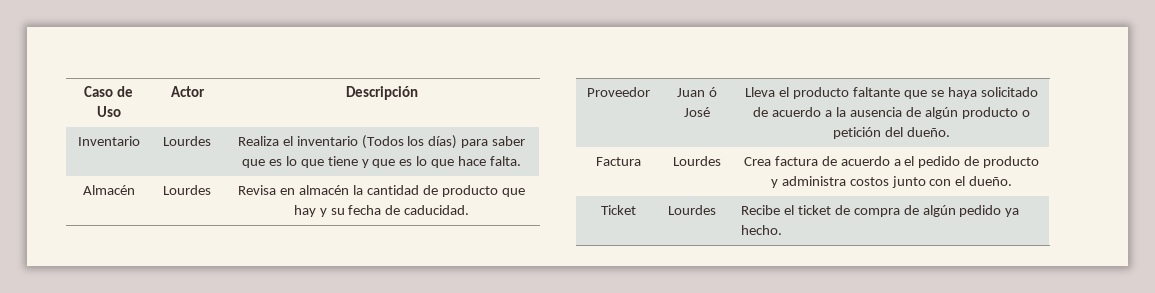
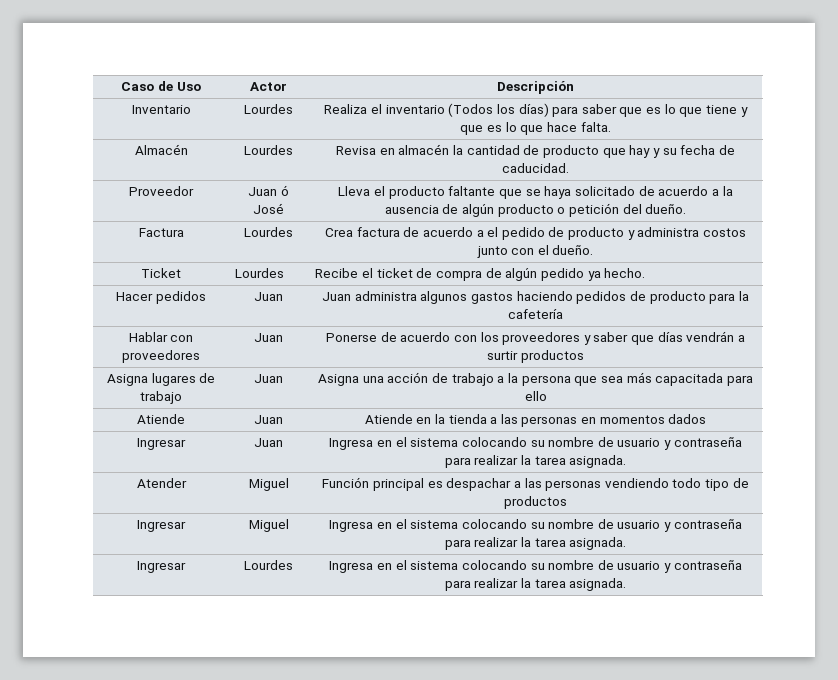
+ Hacer pedidos | Juan | Juan administra algunos gastos haciendo pedidos de producto para la cafetería
+ Hablar con proveedores | Juan | Ponerse de acuerdo con los proveedores y saber que días vendrán a surtir productos
+ Asigna lugares de trabajo | Juan | Asigna una acción de trabajo a la persona que sea más capacitada para ello
+ Atiende | Juan | Atiende en la tienda a las personas en momentos dados
+ Ingresar | Juan | Ingresa en el sistema colocando su nombre de usuario y contraseña para realizar la tarea asignada.
+ Atender | Miguel | Función principal es despachar a las personas vendiendo todo tipo de productos
+ Ingresar | Miguel | Ingresa en el sistema colocando su nombre de usuario y contraseña para realizar la tarea asignada.
+ Ingresar | Lourdes | Ingresa en el sistema colocando su nombre de usuario y contraseña para realizar la tarea asignada.

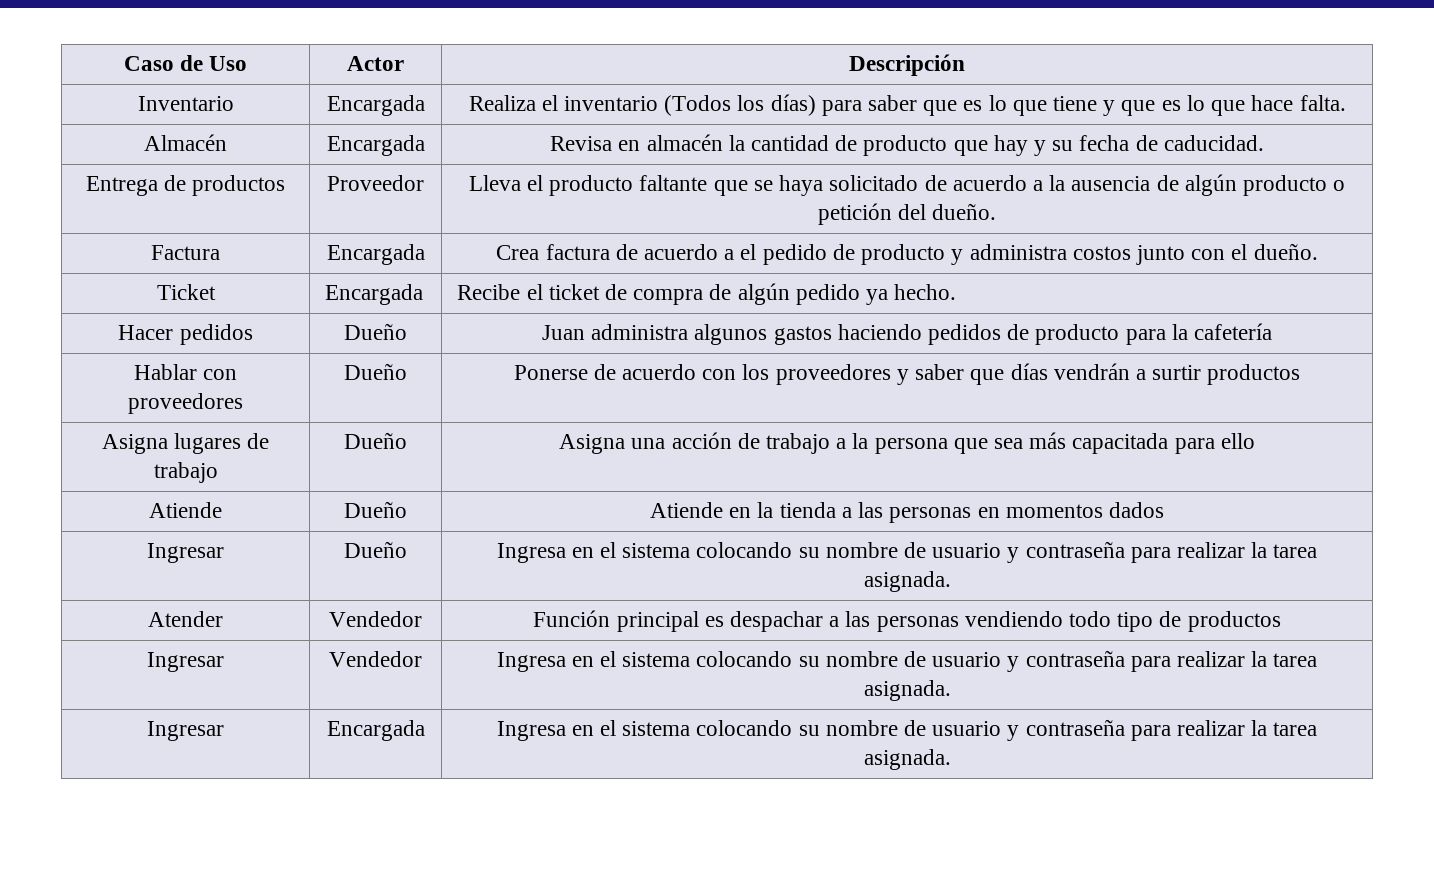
- Inventario | Lourdes | Realiza el inventario (Todos los días) para saber que es lo que tiene y que es lo que hace falta.
+ Inventario | Encargada | Realiza el inventario (Todos los días) para saber que es lo que tiene y que es lo que hace falta.
- Almacén | Lourdes | Revisa en almacén la cantidad de producto que hay y su fecha de caducidad.
+ Almacén | Encargada | Revisa en almacén la cantidad de producto que hay y su fecha de caducidad.
- Proveedor | Juan ó José | Lleva el producto faltante que se haya solicitado de acuerdo a la ausencia de algún producto o petición del dueño.
+ Entrega de productos | Proveedor | Lleva el producto faltante que se haya solicitado de acuerdo a la ausencia de algún producto o petición del dueño.
- Factura | Lourdes | Crea factura de acuerdo a el pedido de producto y administra costos junto con el dueño.
+ Factura | Encargada | Crea factura de acuerdo a el pedido de producto y administra costos junto con el dueño.
- Ticket | Lourdes | Recibe el ticket de compra de algún pedido ya hecho.
+ Ticket | Encargada | Recibe el ticket de compra de algún pedido ya hecho.
- Hacer pedidos | Juan | Juan administra algunos gastos haciendo pedidos de producto para la cafetería
+ Hacer pedidos | Dueño | Juan administra algunos gastos haciendo pedidos de producto para la cafetería
- Hablar con proveedores | Juan | Ponerse de acuerdo con los proveedores y saber que días vendrán a surtir productos
+ Hablar con proveedores | Dueño | Ponerse de acuerdo con los proveedores y saber que días vendrán a surtir productos
- Asigna lugares de trabajo | Juan | Asigna una acción de trabajo a la persona que sea más capacitada para ello
+ Asigna lugares de trabajo | Dueño | Asigna una acción de trabajo a la persona que sea más capacitada para ello
- Atiende | Juan | Atiende en la tienda a las personas en momentos dados
+ Atiende | Dueño | Atiende en la tienda a las personas en momentos dados
- Ingresar | Juan | Ingresa en el sistema colocando su nombre de usuario y contraseña para realizar la tarea asignada.
+ Ingresar | Dueño | Ingresa en el sistema colocando su nombre de usuario y contraseña para realizar la tarea asignada.
- Atender | Miguel | Función principal es despachar a las personas vendiendo todo tipo de productos
+ Atender | Vendedor | Función principal es despachar a las personas vendiendo todo tipo de productos
- Ingresar | Miguel | Ingresa en el sistema colocando su nombre de usuario y contraseña para realizar la tarea asignada.
+ Ingresar | Vendedor | Ingresa en el sistema colocando su nombre de usuario y contraseña para realizar la tarea asignada.
- Ingresar | Lourdes | Ingresa en el sistema colocando su nombre de usuario y contraseña para realizar la tarea asignada.
+ Ingresar | Encargada | Ingresa en el sistema colocando su nombre de usuario y contraseña para realizar la tarea asignada.

